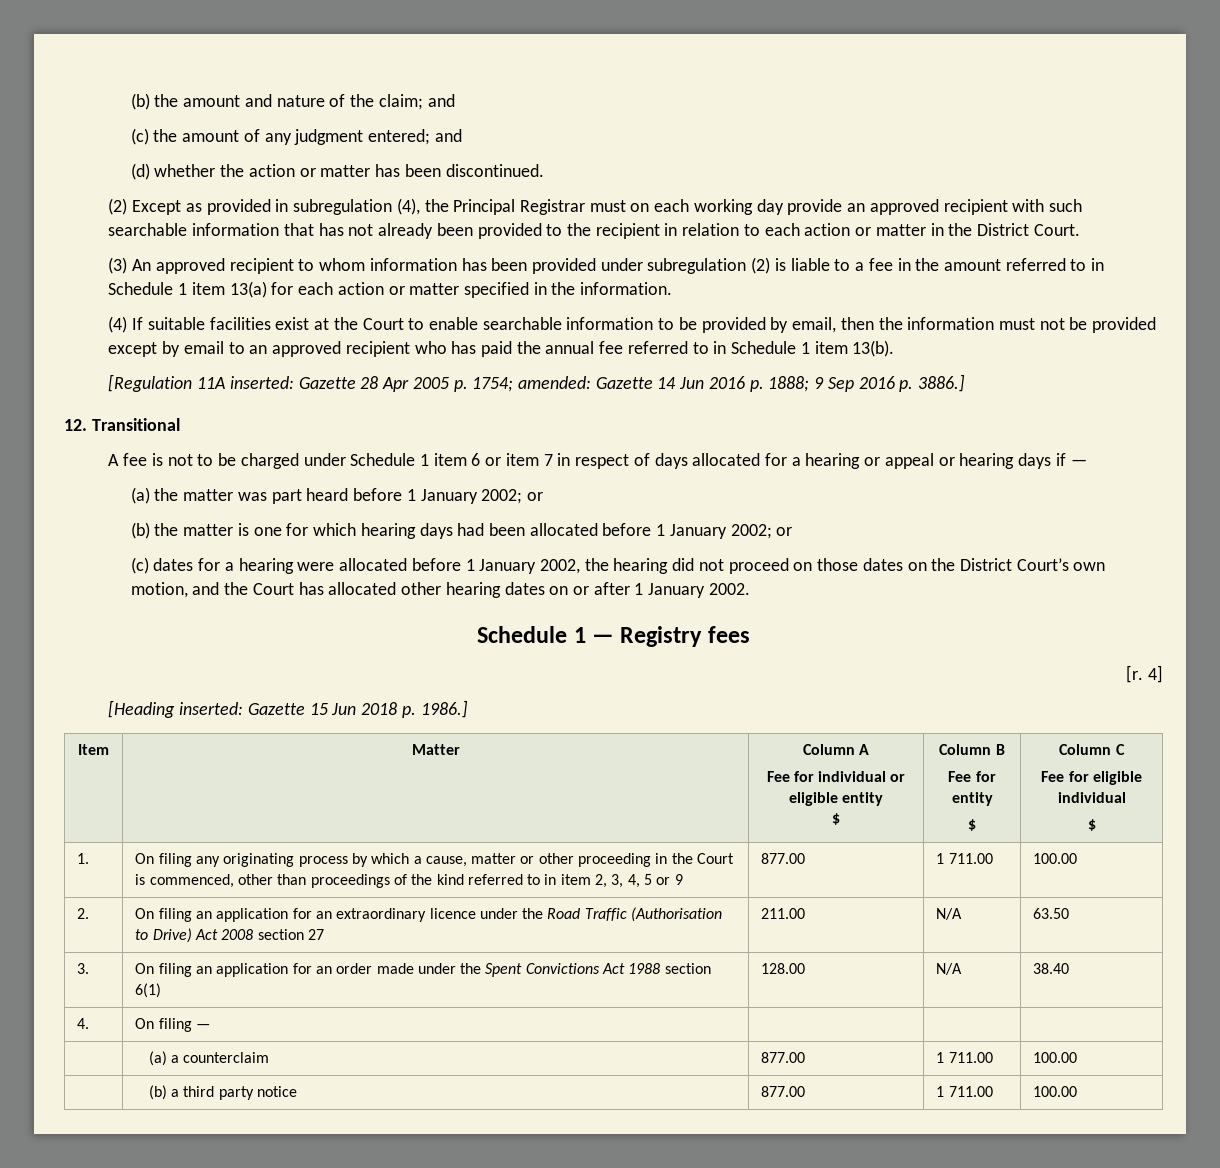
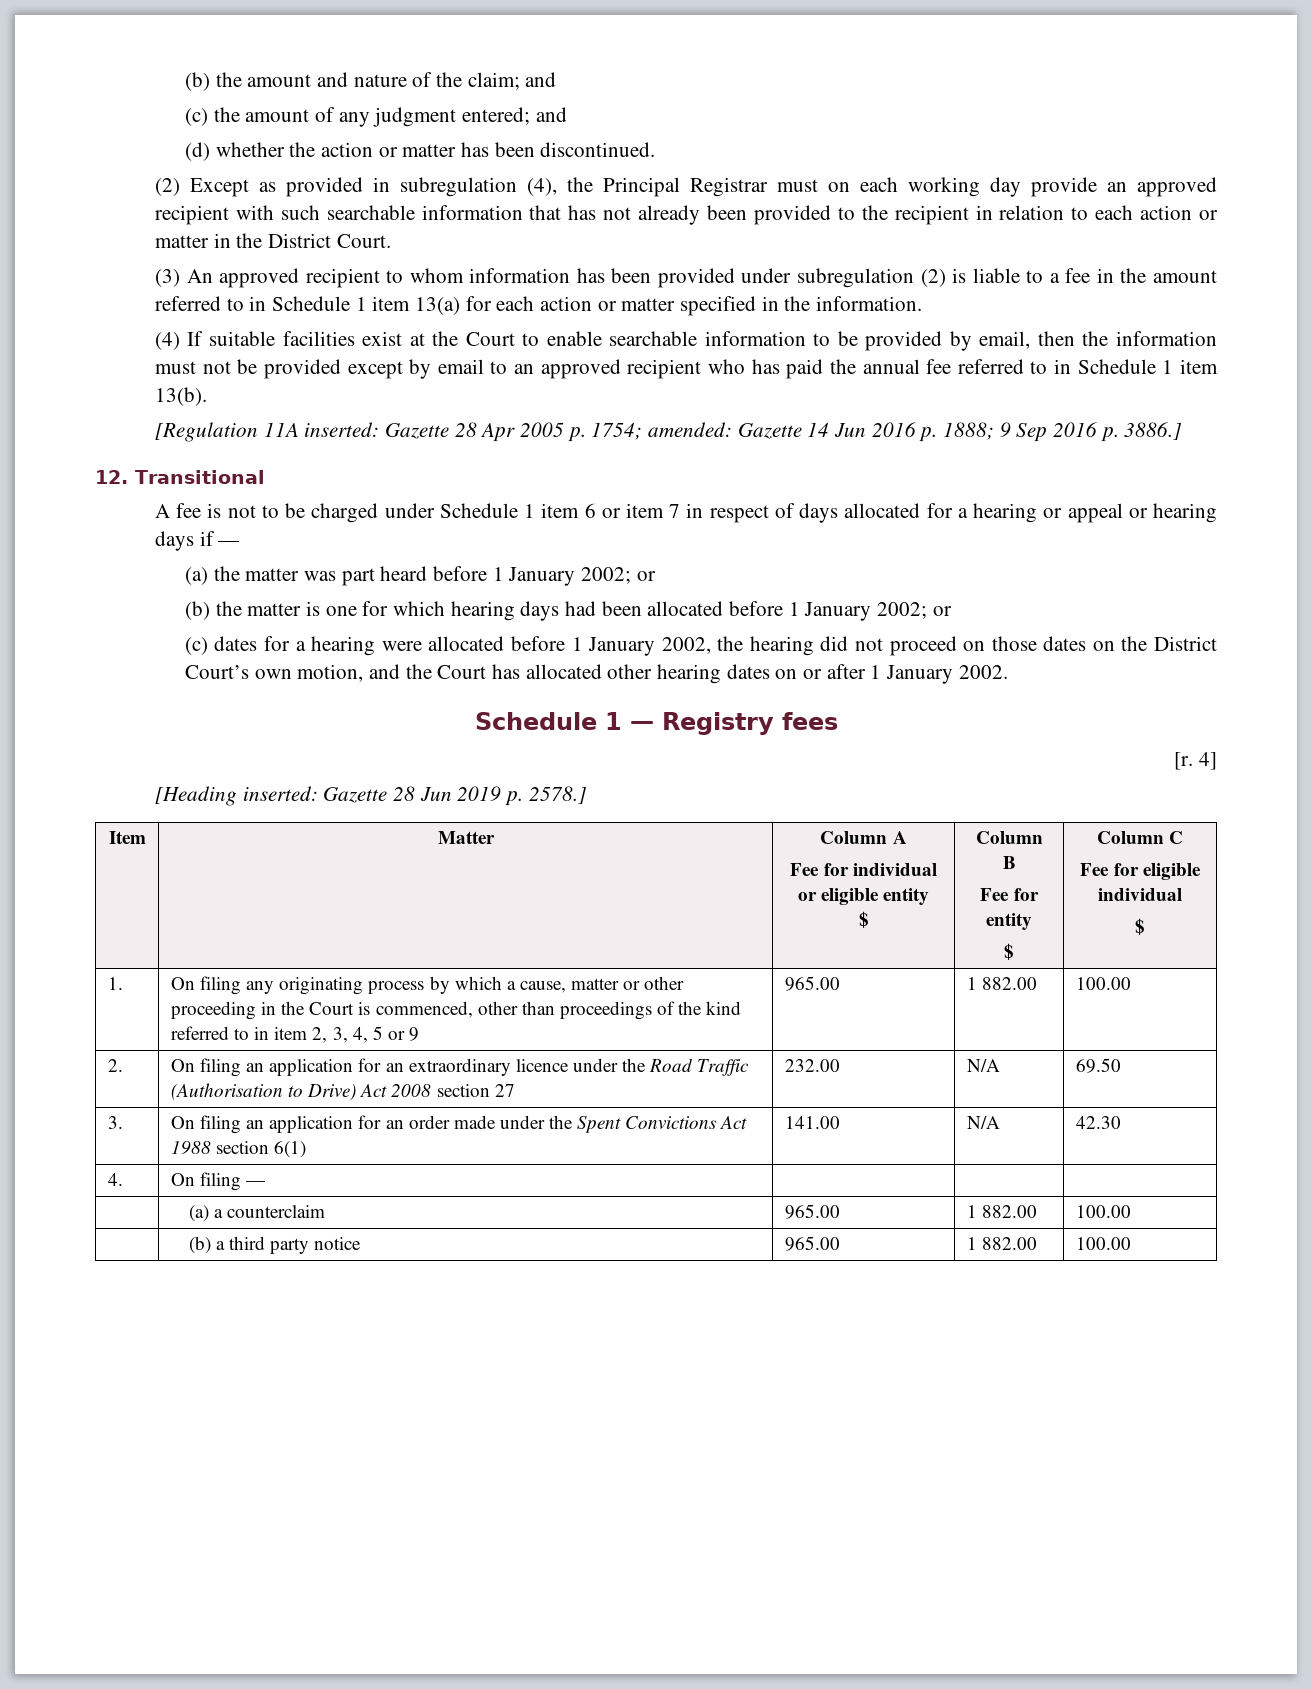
- [Heading inserted: Gazette 15 Jun 2018 p. 1986.]
+ [Heading inserted: Gazette 28 Jun 2019 p. 2578.]
- 1. | On filing any originating process by which a cause, matter or other proceeding in the Court is commenced, other than proceedings of the kind referred to in item 2, 3, 4, 5 or 9 | 877.00 | 1 711.00 | 100.00
+ 1. | On filing any originating process by which a cause, matter or other proceeding in the Court is commenced, other than proceedings of the kind referred to in item 2, 3, 4, 5 or 9 | 965.00 | 1 882.00 | 100.00
- 2. | On filing an application for an extraordinary licence under the Road Traffic (Authorisation to Drive) Act 2008 section 27 | 211.00 | N/A | 63.50
+ 2. | On filing an application for an extraordinary licence under the Road Traffic (Authorisation to Drive) Act 2008 section 27 | 232.00 | N/A | 69.50
- 3. | On filing an application for an order made under the Spent Convictions Act 1988 section 6(1) | 128.00 | N/A | 38.40
+ 3. | On filing an application for an order made under the Spent Convictions Act 1988 section 6(1) | 141.00 | N/A | 42.30
- | (a) a counterclaim | 877.00 | 1 711.00 | 100.00
+ | (a) a counterclaim | 965.00 | 1 882.00 | 100.00
- | (b) a third party notice | 877.00 | 1 711.00 | 100.00
+ | (b) a third party notice | 965.00 | 1 882.00 | 100.00

